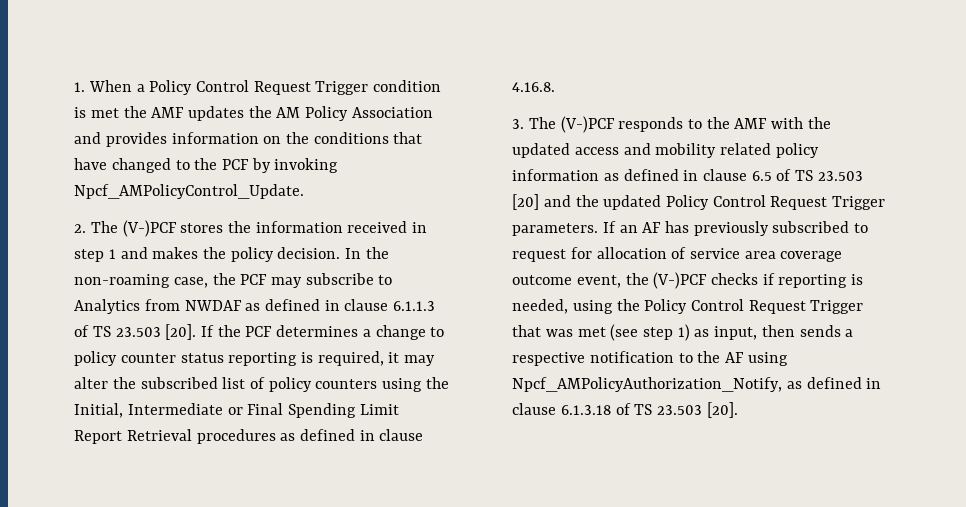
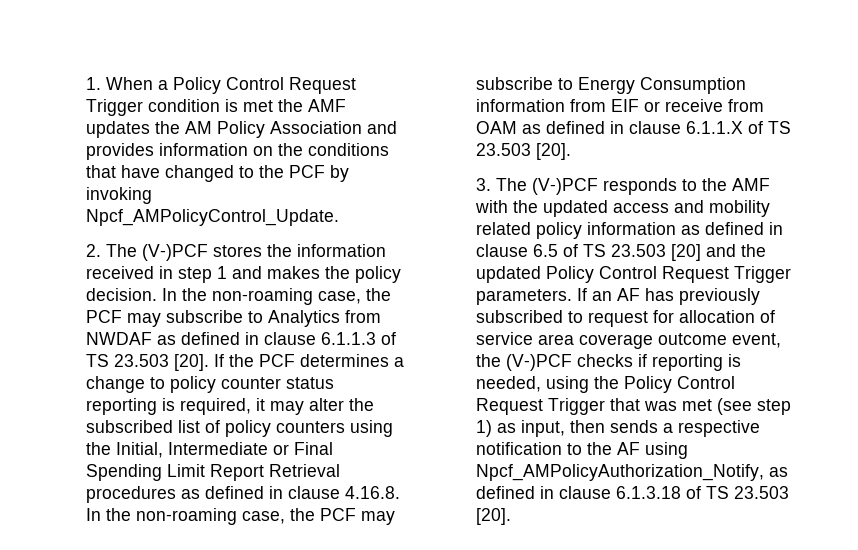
- If the PCF determines a change to policy counter status reporting is required, it may alter the subscribed list of policy counters using the Initial, Intermediate or Final Spending Limit Report Retrieval procedures as defined in clause 4.16.8.
+ If the PCF determines a change to policy counter status reporting is required, it may alter the subscribed list of policy counters using the Initial, Intermediate or Final Spending Limit Report Retrieval procedures as defined in clause 4.16.8. In the non-roaming case, the PCF may subscribe to Energy Consumption information from EIF or receive from OAM as defined in clause 6.1.1.X of TS 23.503 [20].

